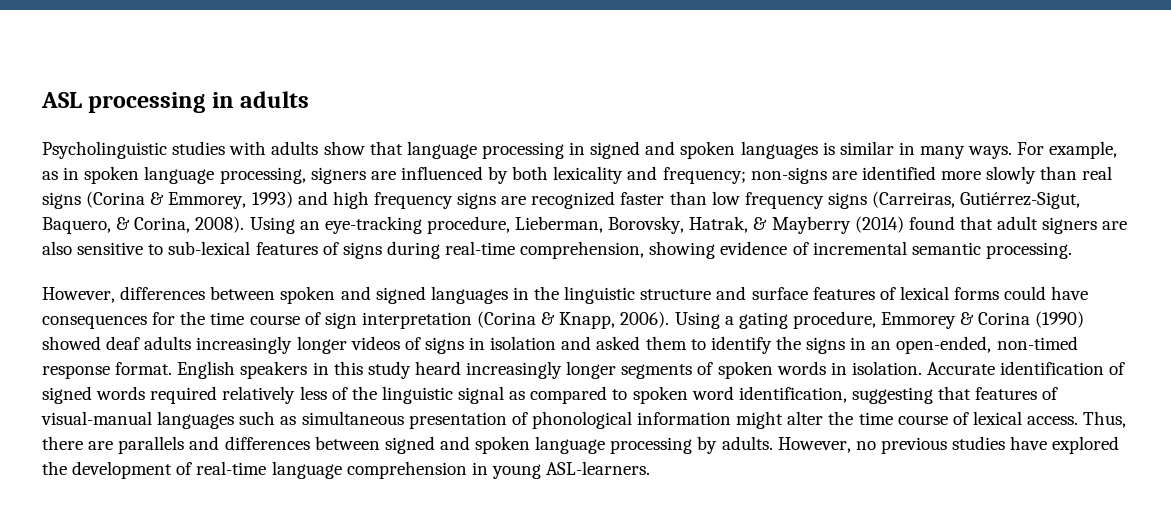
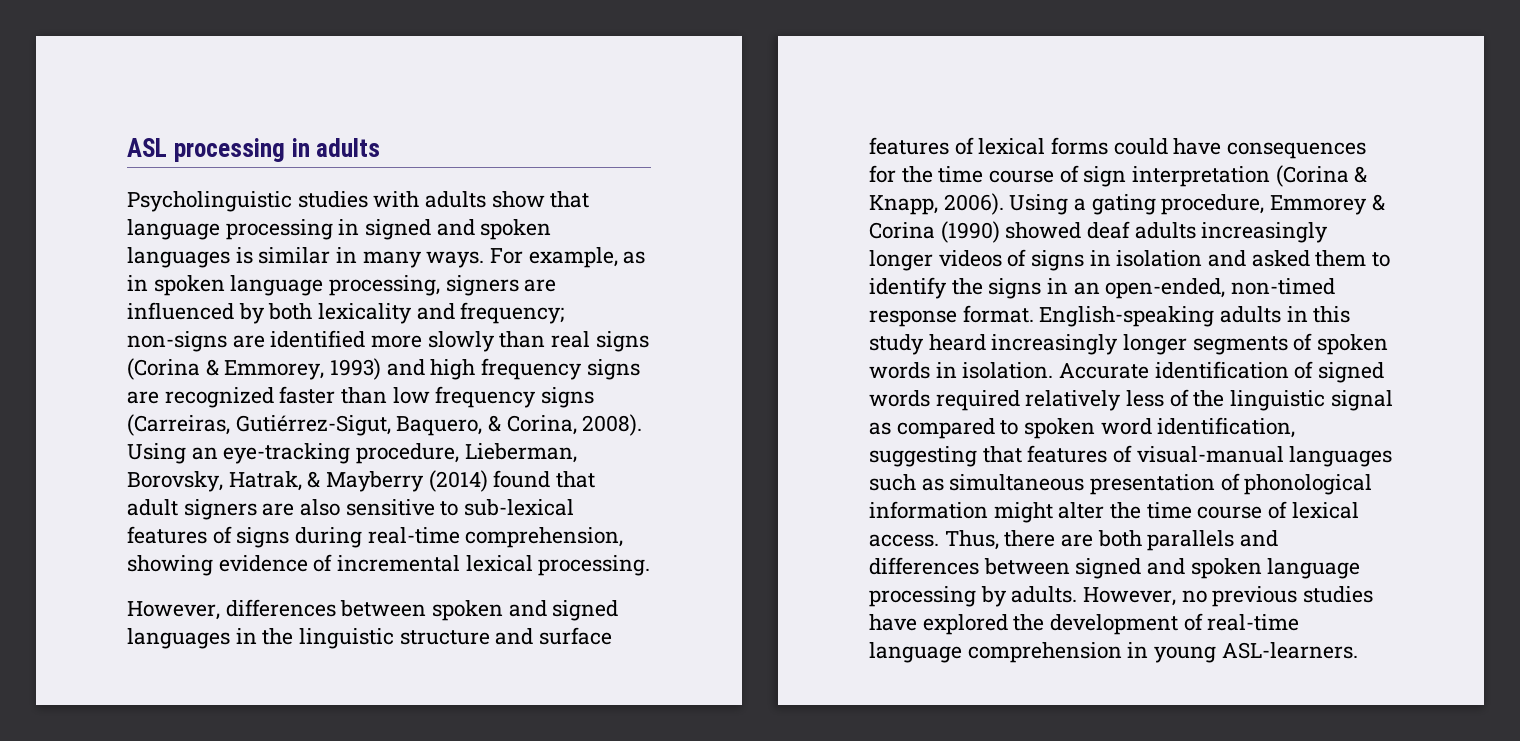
- Using an eye-tracking procedure, Lieberman, Borovsky, Hatrak, & Mayberry (2014) found that adult signers are also sensitive to sub-lexical features of signs during real-time comprehension, showing evidence of incremental semantic processing.
+ Using an eye-tracking procedure, Lieberman, Borovsky, Hatrak, & Mayberry (2014) found that adult signers are also sensitive to sub-lexical features of signs during real-time comprehension, showing evidence of incremental lexical processing.
- English speakers in this study heard increasingly longer segments of spoken words in isolation.
+ English-speaking adults in this study heard increasingly longer segments of spoken words in isolation.
- Thus, there are parallels and differences between signed and spoken language processing by adults.
+ Thus, there are both parallels and differences between signed and spoken language processing by adults.

